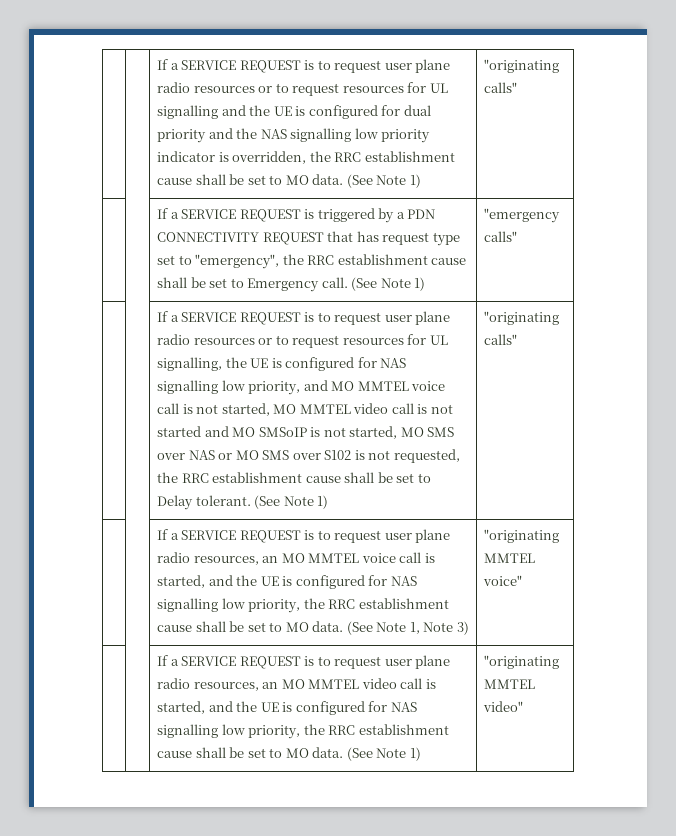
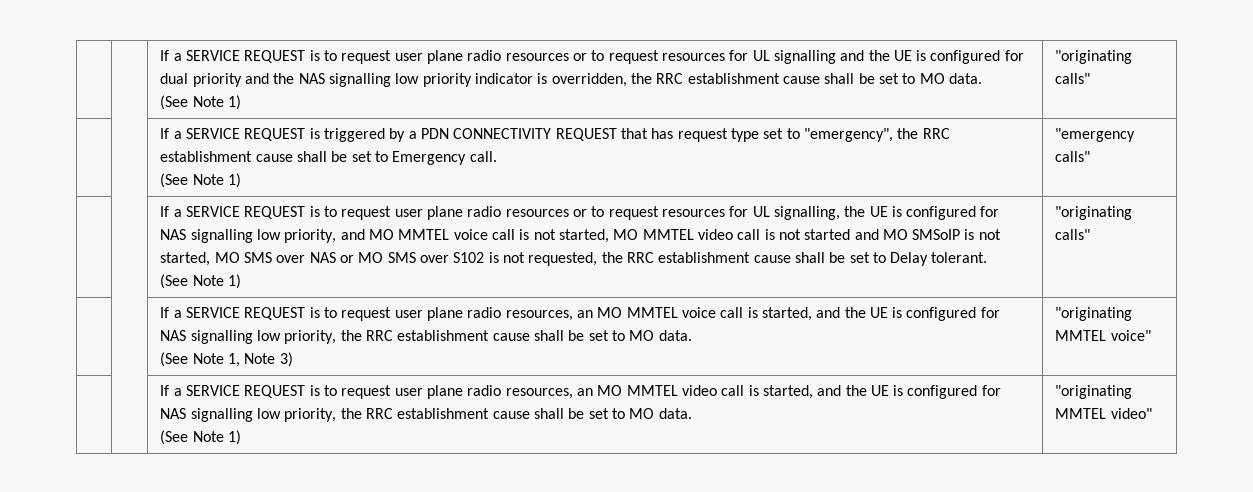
- If a SERVICE REQUEST is to request user plane radio resources or to request resources for UL signalling and the UE is configured for dual priority and the NAS signalling low priority indicator is overridden, the RRC establishment cause shall be set to MO data. (See Note 1)
+ If a SERVICE REQUEST is to request user plane radio resources or to request resources for UL signalling and the UE is configured for dual priority and the NAS signalling low priority indicator is overridden, the RRC establishment cause shall be set to MO data.
+ (See Note 1)
- | | If a SERVICE REQUEST is triggered by a PDN CONNECTIVITY REQUEST that has request type set to "emergency", the RRC establishment cause shall be set to Emergency call. (See Note 1) | "emergency calls"
+ | | If a SERVICE REQUEST is triggered by a PDN CONNECTIVITY REQUEST that has request type set to "emergency", the RRC establishment cause shall be set to Emergency call.
+ (See Note 1) | "emergency calls"
- If a SERVICE REQUEST is to request user plane radio resources or to request resources for UL signalling, the UE is configured for NAS signalling low priority, and MO MMTEL voice call is not started, MO MMTEL video call is not started and MO SMSoIP is not started, MO SMS over NAS or MO SMS over S102 is not requested, the RRC establishment cause shall be set to Delay tolerant. (See Note 1)
+ If a SERVICE REQUEST is to request user plane radio resources or to request resources for UL signalling, the UE is configured for NAS signalling low priority, and MO MMTEL voice call is not started, MO MMTEL video call is not started and MO SMSoIP is not started, MO SMS over NAS or MO SMS over S102 is not requested, the RRC establishment cause shall be set to Delay tolerant.
+ (See Note 1)
- If a SERVICE REQUEST is to request user plane radio resources, an MO MMTEL voice call is started, and the UE is configured for NAS signalling low priority, the RRC establishment cause shall be set to MO data. (See Note 1, Note 3)
+ If a SERVICE REQUEST is to request user plane radio resources, an MO MMTEL voice call is started, and the UE is configured for NAS signalling low priority, the RRC establishment cause shall be set to MO data.
+ (See Note 1, Note 3)
- If a SERVICE REQUEST is to request user plane radio resources, an MO MMTEL video call is started, and the UE is configured for NAS signalling low priority, the RRC establishment cause shall be set to MO data. (See Note 1)
+ If a SERVICE REQUEST is to request user plane radio resources, an MO MMTEL video call is started, and the UE is configured for NAS signalling low priority, the RRC establishment cause shall be set to MO data.
+ (See Note 1)

